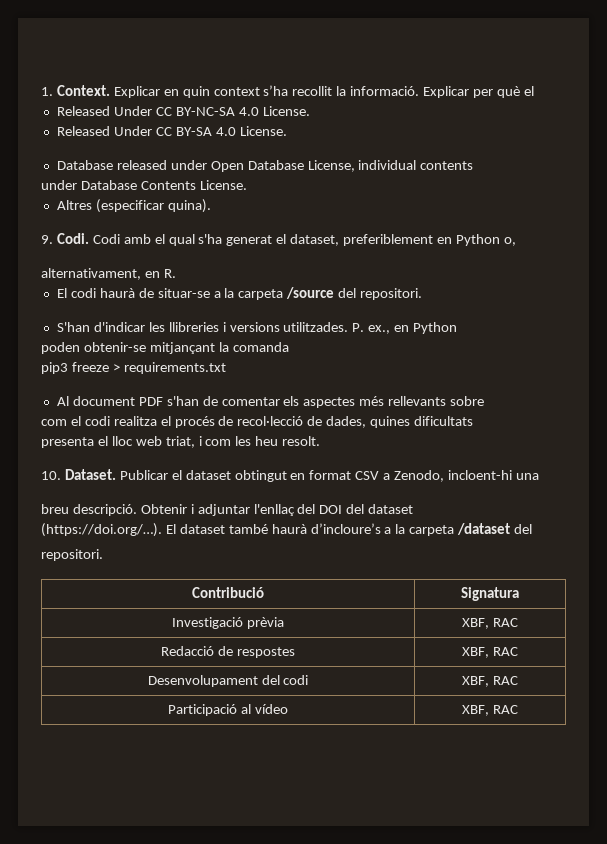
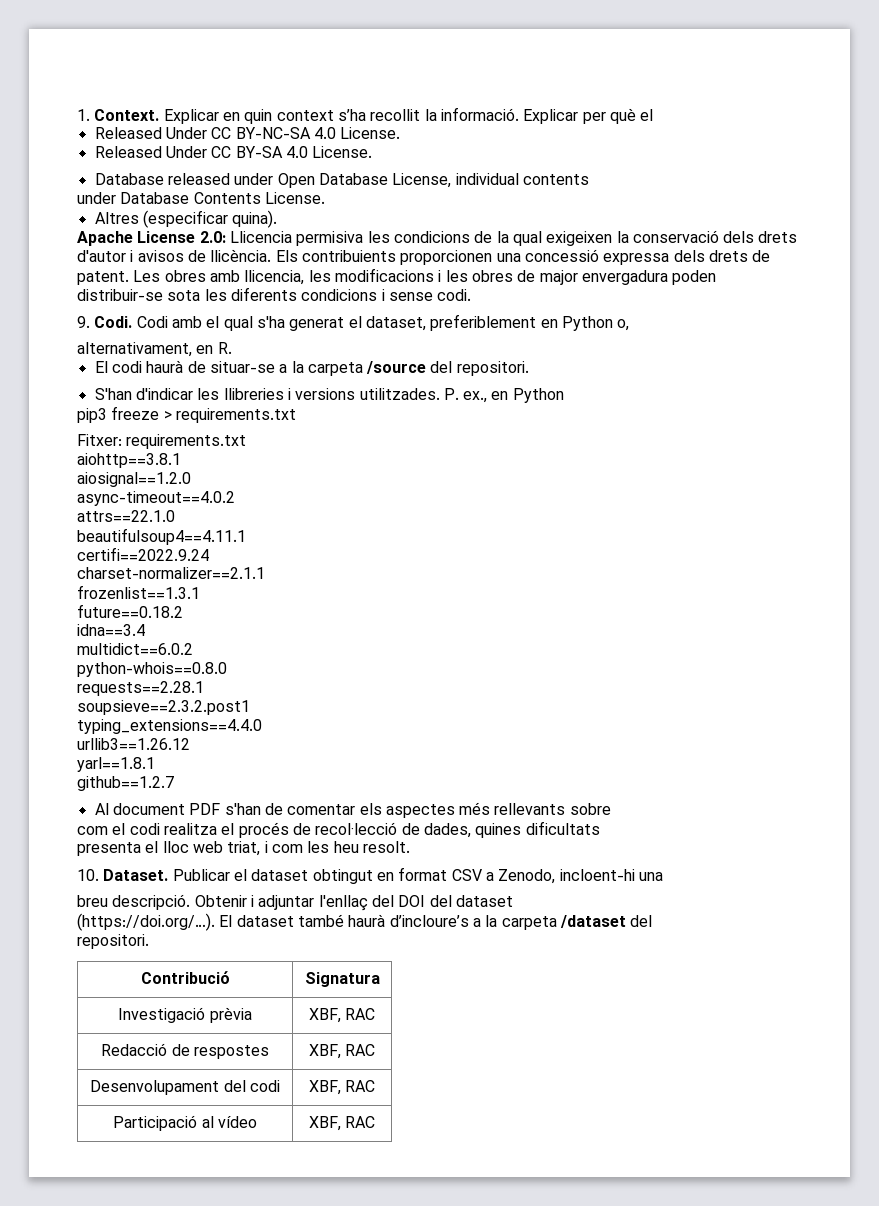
+ Apache License 2.0: Llicencia permisiva les condicions de la qual exigeixen la conservació dels drets d'autor i avisos de llicència. Els contribuients proporcionen una concessió expressa dels drets de patent. Les obres amb llicencia, les modificacions i les obres de major envergadura poden distribuir-se sota les diferents condicions i sense codi.
- poden obtenir-se mitjançant la comanda
+ Fitxer: requirements.txt
+ aiohttp==3.8.1
+ aiosignal==1.2.0
+ async-timeout==4.0.2
+ attrs==22.1.0
+ beautifulsoup4==4.11.1
+ certifi==2022.9.24
+ charset-normalizer==2.1.1
+ frozenlist==1.3.1
+ future==0.18.2
+ idna==3.4
+ multidict==6.0.2
+ python-whois==0.8.0
+ requests==2.28.1
+ soupsieve==2.3.2.post1
+ typing_extensions==4.4.0
+ urllib3==1.26.12
+ yarl==1.8.1
+ github==1.2.7

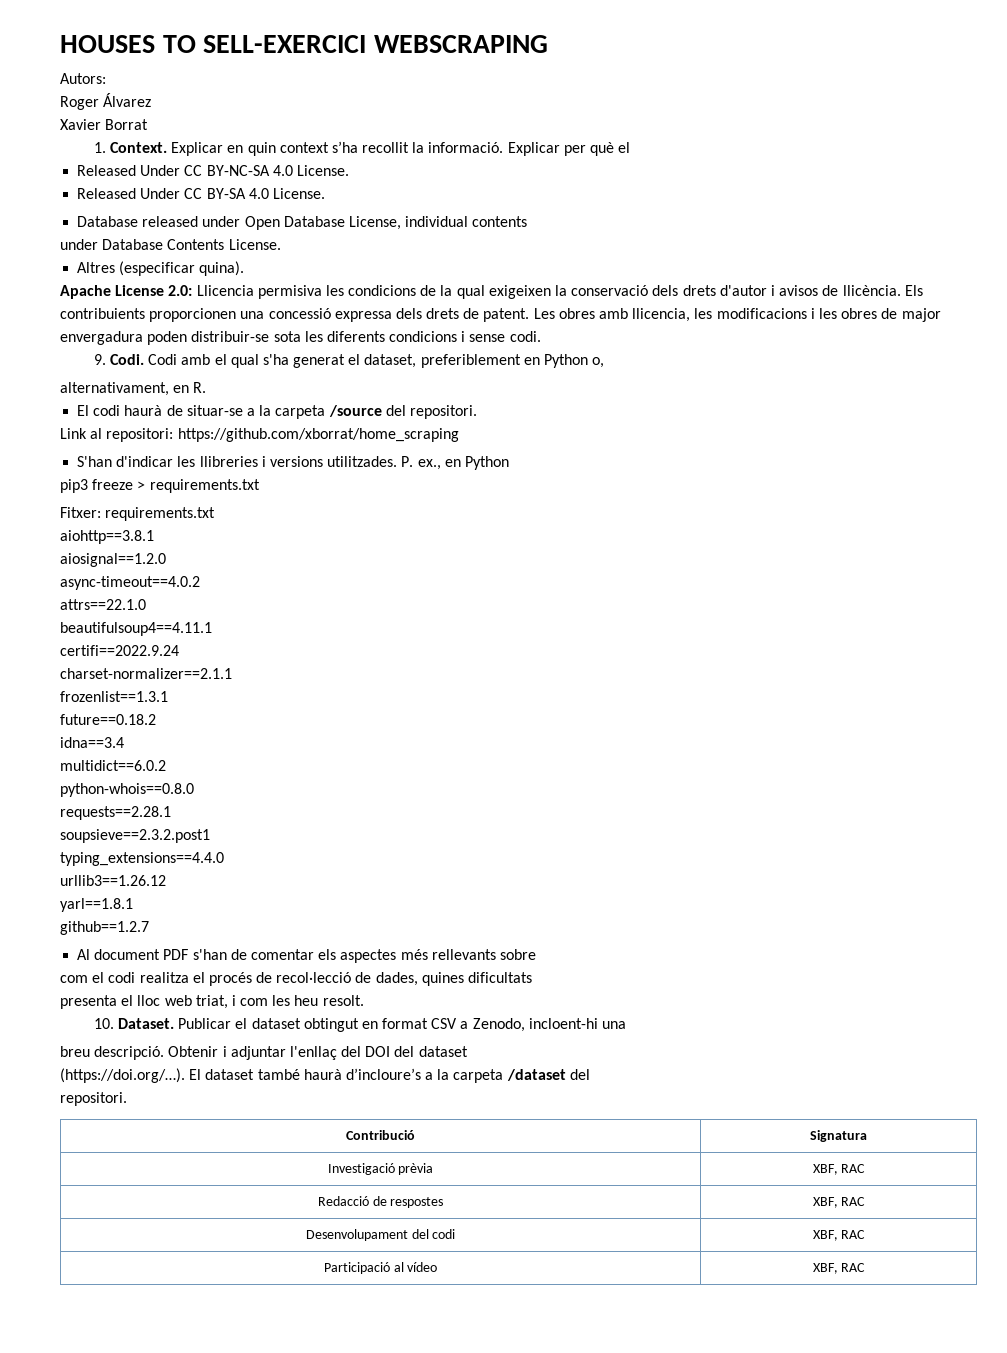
+ HOUSES TO SELL-EXERCICI WEBSCRAPING
+ Autors:
+ Roger Álvarez
+ Xavier Borrat
+ Link al repositori: https://github.com/xborrat/home_scraping

